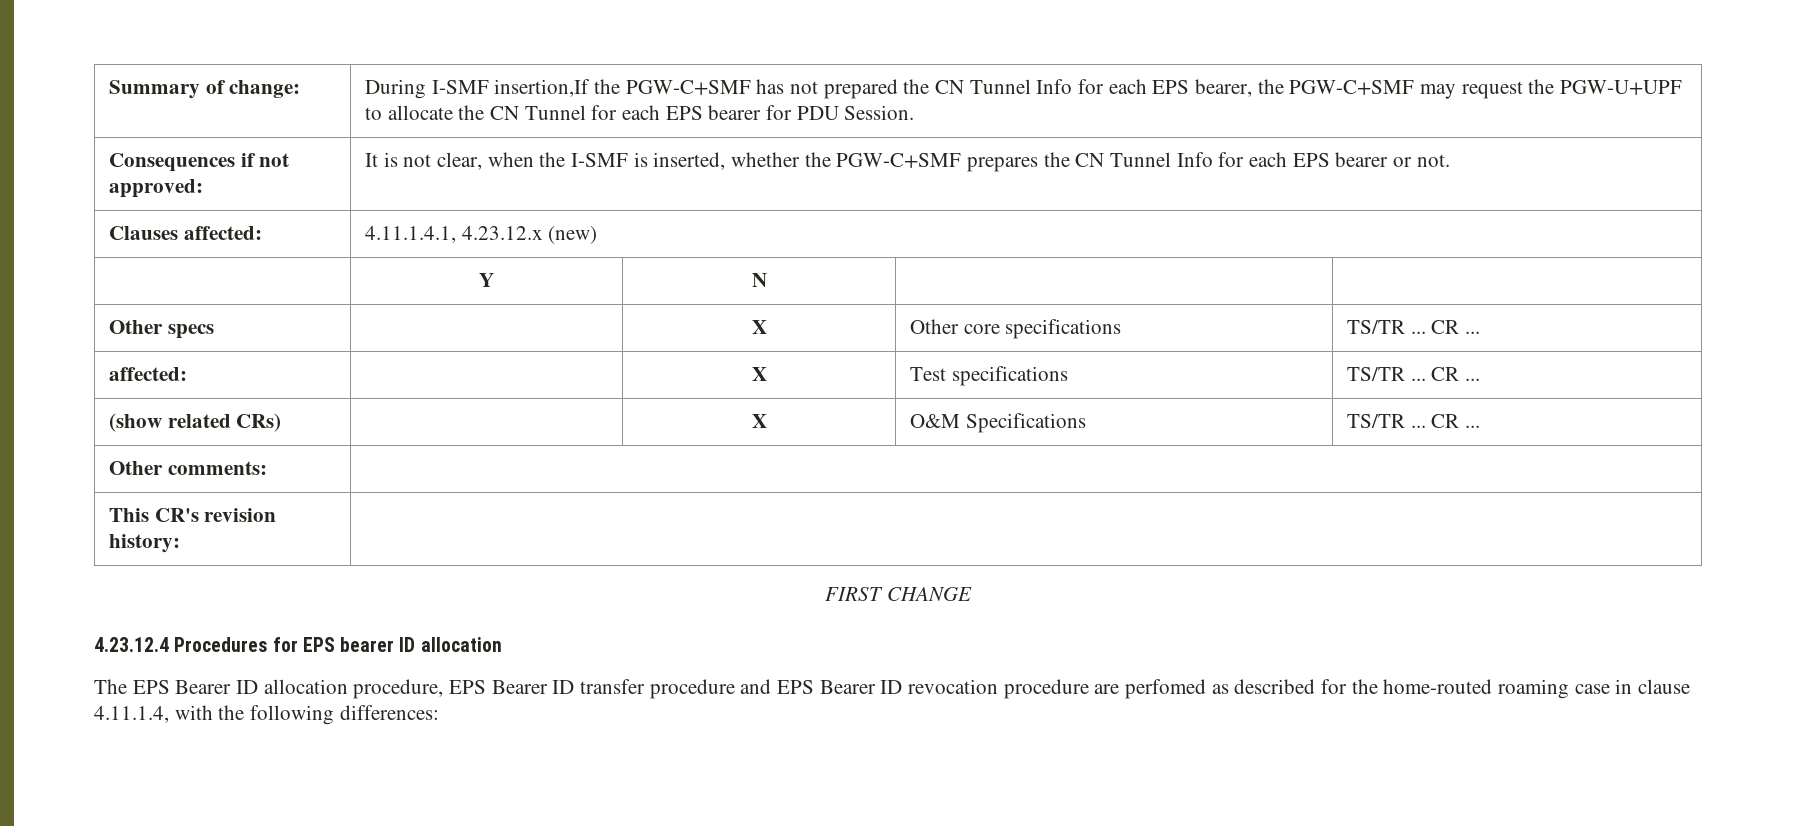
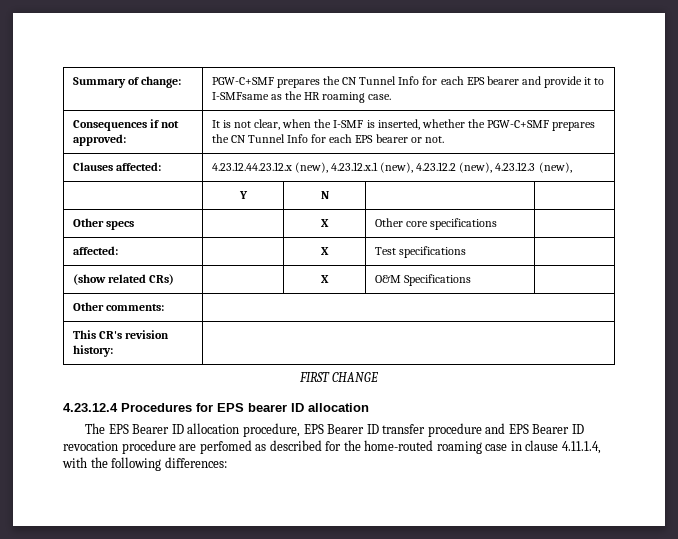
- Summary of change: | During I-SMF insertion,If the PGW-C+SMF has not prepared the CN Tunnel Info for each EPS bearer, the PGW-C+SMF may request the PGW-U+UPF to allocate the CN Tunnel for each EPS bearer for PDU Session.
+ Summary of change: | PGW-C+SMF prepares the CN Tunnel Info for each EPS bearer and provide it to I-SMFsame as the HR roaming case.
- Clauses affected: | 4.11.1.4.1, 4.23.12.x (new)
+ Clauses affected: | 4.23.12.44.23.12.x (new), 4.23.12.x.1 (new), 4.23.12.2 (new), 4.23.12.3 (new),
- Other specs | | X | Other core specifications | TS/TR ... CR ...
+ Other specs | | X | Other core specifications |
- affected: | | X | Test specifications | TS/TR ... CR ...
+ affected: | | X | Test specifications |
- (show related CRs) | | X | O&M Specifications | TS/TR ... CR ...
+ (show related CRs) | | X | O&M Specifications |

